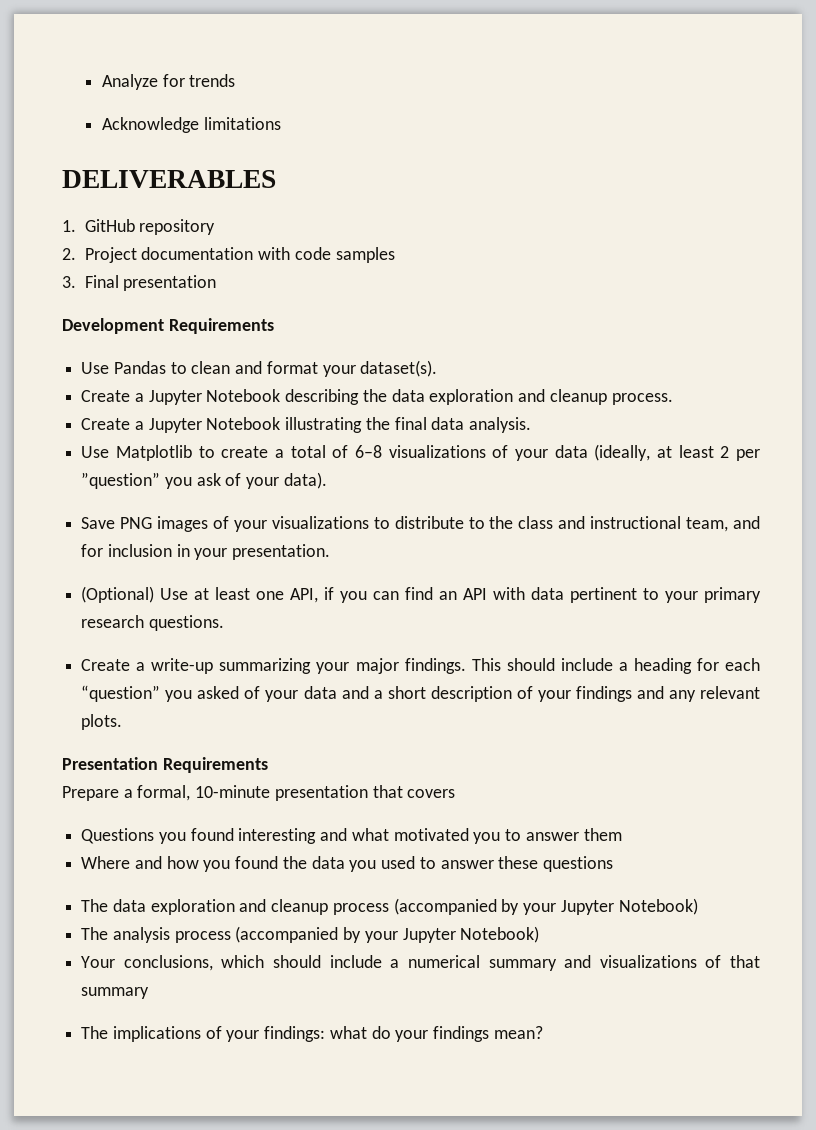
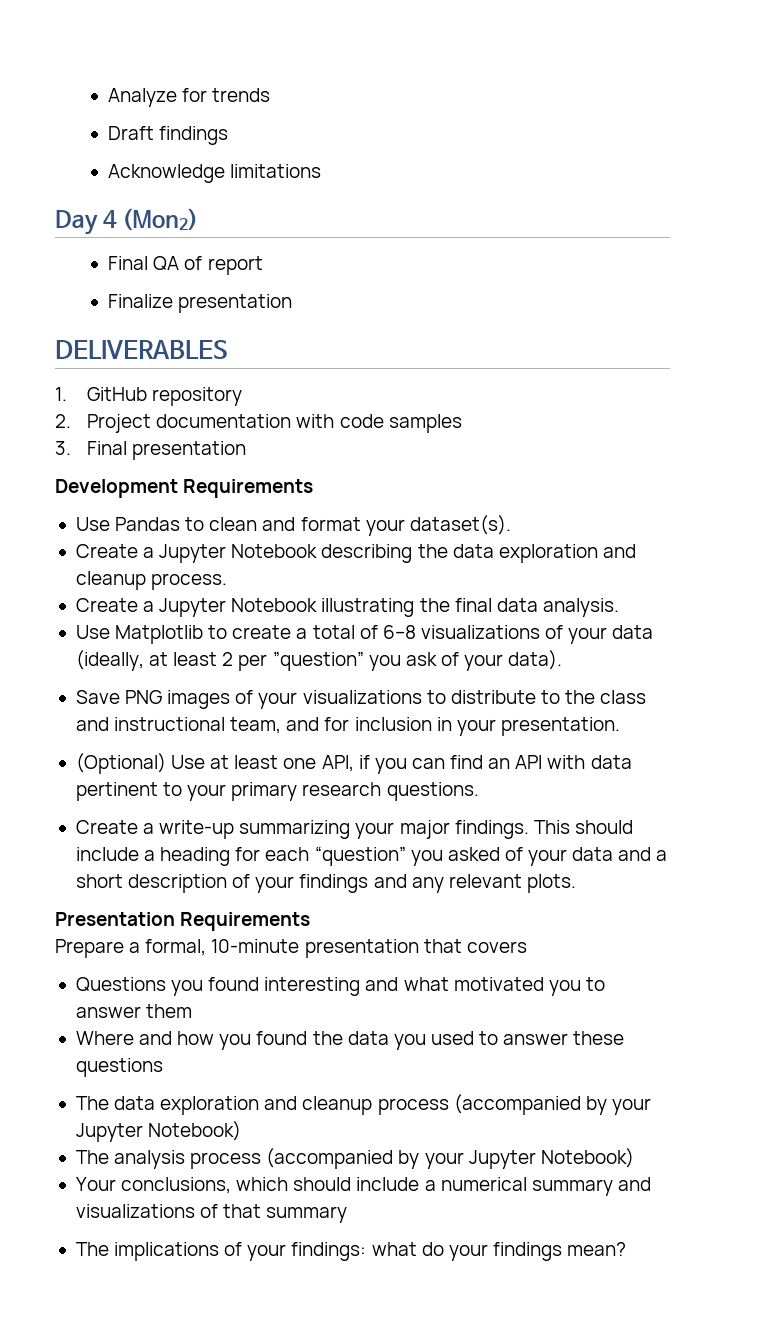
+ Draft findings
+ Day 4 (Mon2)
+ Final QA of report
+ Finalize presentation

